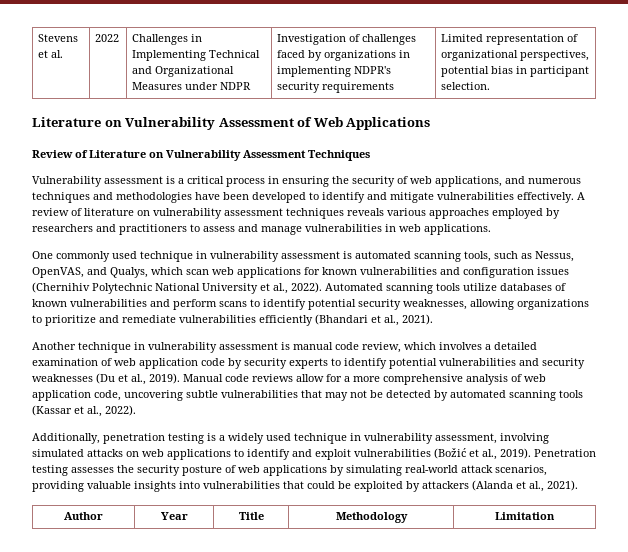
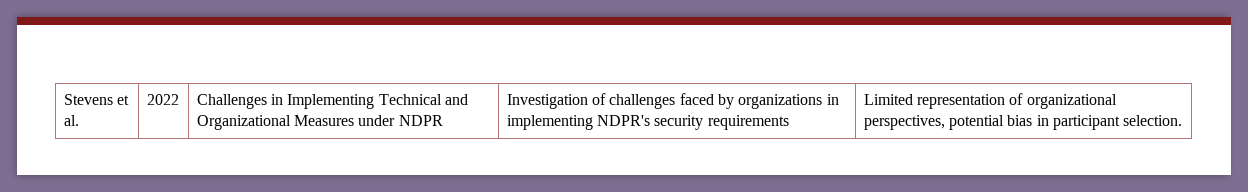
- Literature on Vulnerability Assessment of Web Applications
- Review of Literature on Vulnerability Assessment Techniques
- Vulnerability assessment is a critical process in ensuring the security of web applications, and numerous techniques and methodologies have been developed to identify and mitigate vulnerabilities effectively. A review of literature on vulnerability assessment techniques reveals various approaches employed by researchers and practitioners to assess and manage vulnerabilities in web applications.
- One commonly used technique in vulnerability assessment is automated scanning tools, such as Nessus, OpenVAS, and Qualys, which scan web applications for known vulnerabilities and configuration issues (Chernihiv Polytechnic National University et al., 2022). Automated scanning tools utilize databases of known vulnerabilities and perform scans to identify potential security weaknesses, allowing organizations to prioritize and remediate vulnerabilities efficiently (Bhandari et al., 2021).
- Another technique in vulnerability assessment is manual code review, which involves a detailed examination of web application code by security experts to identify potential vulnerabilities and security weaknesses (Du et al., 2019). Manual code reviews allow for a more comprehensive analysis of web application code, uncovering subtle vulnerabilities that may not be detected by automated scanning tools (Kassar et al., 2022).
- Additionally, penetration testing is a widely used technique in vulnerability assessment, involving simulated attacks on web applications to identify and exploit vulnerabilities (Božić et al., 2019). Penetration testing assesses the security posture of web applications by simulating real-world attack scenarios, providing valuable insights into vulnerabilities that could be exploited by attackers (Alanda et al., 2021).
- Author | Year | Title | Methodology | Limitation

